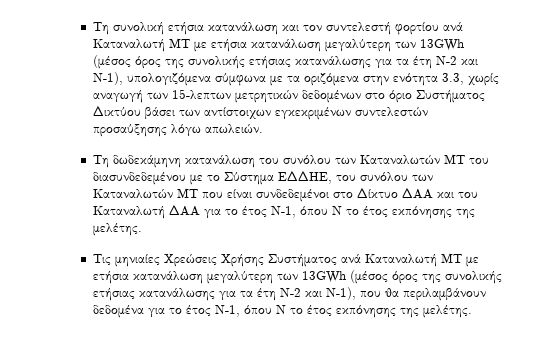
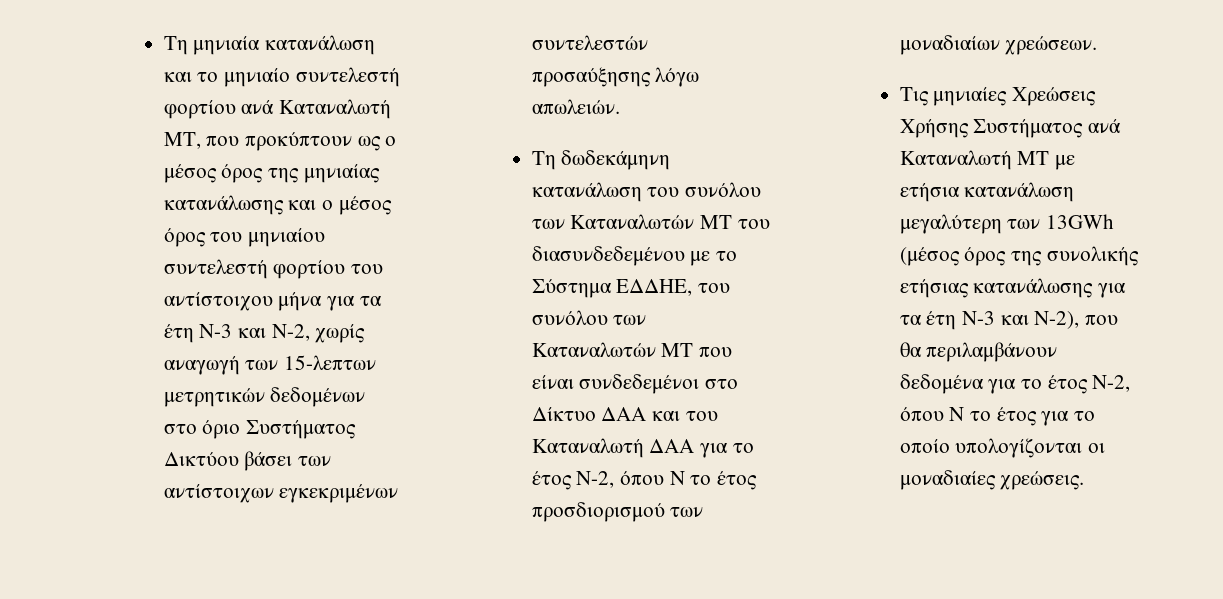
- Τη συνολική ετήσια κατανάλωση και τον συντελεστή φορτίου ανά Καταναλωτή ΜΤ με ετήσια κατανάλωση μεγαλύτερη των 13GWh (μέσος όρος της συνολικής ετήσιας κατανάλωσης για τα έτη Ν-2 και Ν-1), υπολογιζόμενα σύμφωνα με τα οριζόμενα στην ενότητα 3.3, χωρίς αναγωγή των 15-λεπτων μετρητικών δεδομένων στο όριο Συστήματος Δικτύου βάσει των αντίστοιχων εγκεκριμένων συντελεστών προσαύξησης λόγω απωλειών.
+ Τη μηνιαία κατανάλωση και το μηνιαίο συντελεστή φορτίου ανά Καταναλωτή ΜΤ, που προκύπτουν ως ο μέσος όρος της μηνιαίας κατανάλωσης και ο μέσος όρος του μηνιαίου συντελεστή φορτίου του αντίστοιχου μήνα για τα έτη Ν-3 και Ν-2, χωρίς αναγωγή των 15-λεπτων μετρητικών δεδομένων στο όριο Συστήματος Δικτύου βάσει των αντίστοιχων εγκεκριμένων συντελεστών προσαύξησης λόγω απωλειών.
- Τη δωδεκάμηνη κατανάλωση του συνόλου των Καταναλωτών ΜΤ του διασυνδεδεμένου με το Σύστημα ΕΔΔΗΕ, του συνόλου των Καταναλωτών ΜΤ που είναι συνδεδεμένοι στο Δίκτυο ΔΑΑ και του Καταναλωτή ΔΑΑ για το έτος Ν-1, όπου Ν το έτος εκπόνησης της μελέτης.
+ Τη δωδεκάμηνη κατανάλωση του συνόλου των Καταναλωτών ΜΤ του διασυνδεδεμένου με το Σύστημα ΕΔΔΗΕ, του συνόλου των Καταναλωτών ΜΤ που είναι συνδεδεμένοι στο Δίκτυο ΔΑΑ και του Καταναλωτή ΔΑΑ για το έτος Ν-2, όπου Ν το έτος προσδιορισμού των μοναδιαίων χρεώσεων.
- Τις μηνιαίες Χρεώσεις Χρήσης Συστήματος ανά Καταναλωτή ΜΤ με ετήσια κατανάλωση μεγαλύτερη των 13GWh (μέσος όρος της συνολικής ετήσιας κατανάλωσης για τα έτη Ν-2 και Ν-1), που θα περιλαμβάνουν δεδομένα για το έτος Ν-1, όπου Ν το έτος εκπόνησης της μελέτης.
+ Τις μηνιαίες Χρεώσεις Χρήσης Συστήματος ανά Καταναλωτή ΜΤ με ετήσια κατανάλωση μεγαλύτερη των 13GWh (μέσος όρος της συνολικής ετήσιας κατανάλωσης για τα έτη Ν-3 και Ν-2), που θα περιλαμβάνουν δεδομένα για το έτος Ν-2, όπου Ν το έτος για το οποίο υπολογίζονται οι μοναδιαίες χρεώσεις.

